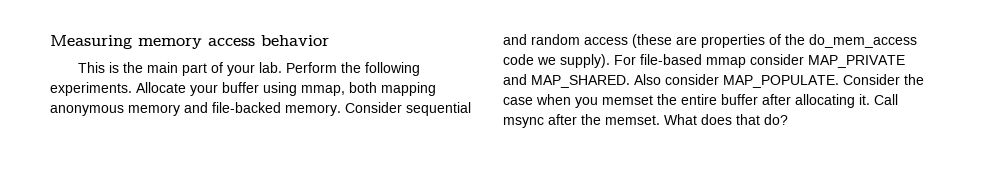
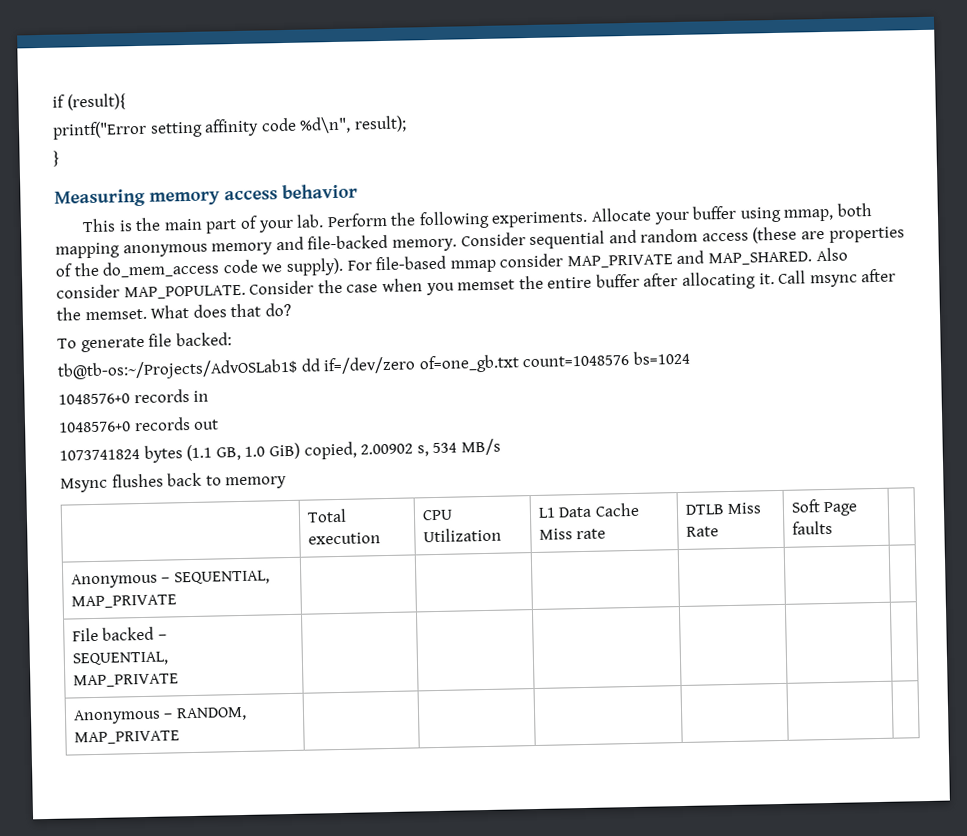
+ if (result){
+ printf("Error setting affinity code %d\n", result);
+ }
+ To generate file backed:
+ tb@tb-os:~/Projects/AdvOSLab1$ dd if=/dev/zero of=one_gb.txt count=1048576 bs=1024
+ 1048576+0 records in
+ 1048576+0 records out
+ 1073741824 bytes (1.1 GB, 1.0 GiB) copied, 2.00902 s, 534 MB/s
+ Msync flushes back to memory
+ | Total execution | CPU Utilization | L1 Data Cache Miss rate | DTLB Miss Rate | Soft Page faults |
+ Anonymous – SEQUENTIAL, MAP_PRIVATE | | | | | |
+ File backed –
+ SEQUENTIAL,
+ MAP_PRIVATE | | | | | |
+ Anonymous – RANDOM, MAP_PRIVATE | | | | | |

